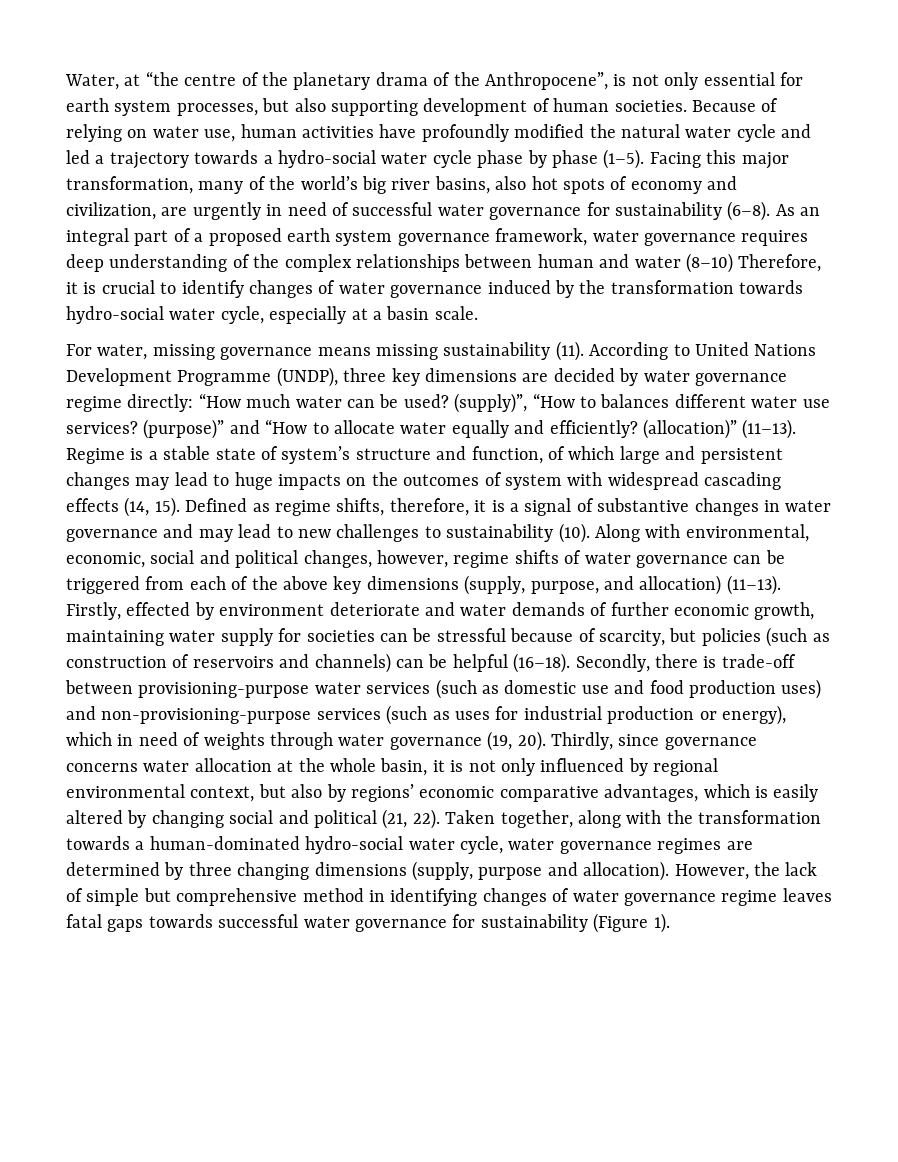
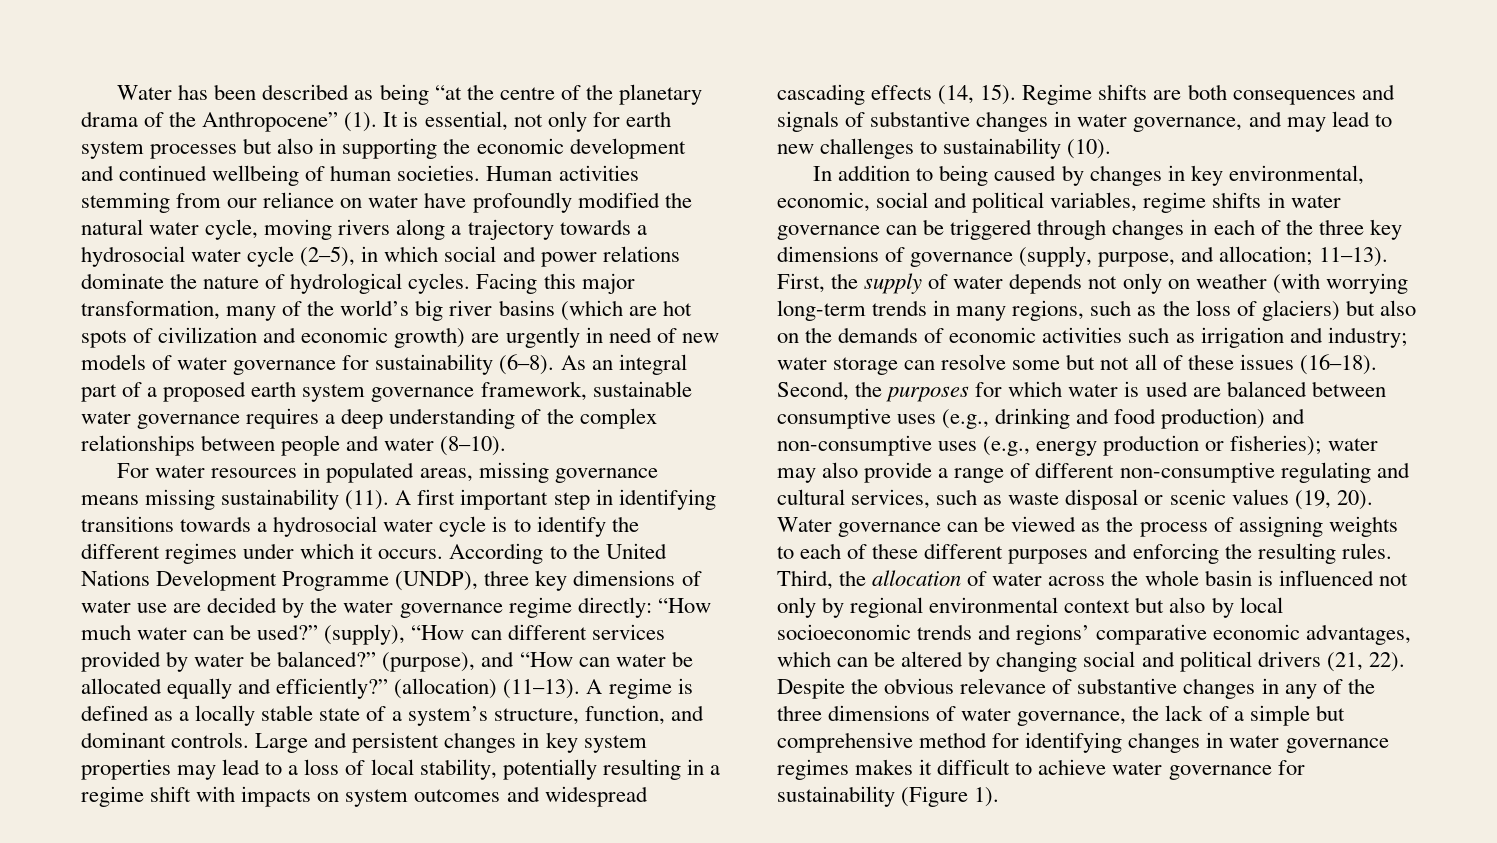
- Water, at “the centre of the planetary drama of the Anthropocene”, is not only essential for earth system processes, but also supporting development of human societies. Because of relying on water use, human activities have profoundly modified the natural water cycle and led a trajectory towards a hydro-social water cycle phase by phase (1–5).
+ Water has been described as being “at the centre of the planetary drama of the Anthropocene” (1). It is essential, not only for earth system processes but also in supporting the economic development and continued wellbeing of human societies. Human activities stemming from our reliance on water have profoundly modified the natural water cycle, moving rivers along a trajectory towards a hydrosocial water cycle (2–5), in which social and power relations dominate the nature of hydrological cycles.
- Facing this major transformation, many of the world’s big river basins, also hot spots of economy and civilization, are urgently in need of successful water governance for sustainability (6–8).
+ Facing this major transformation, many of the world’s big river basins (which are hot spots of civilization and economic growth) are urgently in need of new models of water governance for sustainability (6–8).
- As an integral part of a proposed earth system governance framework, water governance requires deep understanding of the complex relationships between human and water (8–10) Therefore, it is crucial to identify changes of water governance induced by the transformation towards hydro-social water cycle, especially at a basin scale.
- For water, missing governance means missing sustainability (11).
+ As an integral part of a proposed earth system governance framework, sustainable water governance requires a deep understanding of the complex relationships between people and water (8–10).
+ For water resources in populated areas, missing governance means missing sustainability (11).
+ A first important step in identifying transitions towards a hydrosocial water cycle is to identify the different regimes under which it occurs.
- According to United Nations Development Programme (UNDP), three key dimensions are decided by water governance regime directly: “How much water can be used? (supply)”, “How to balances different water use services? (purpose)” and “How to allocate water equally and efficiently? (allocation)” (11–13). Regime is a stable state of system’s structure and function, of which large and persistent changes may lead to huge impacts on the outcomes of system with widespread cascading effects (14, 15).
+ According to the United Nations Development Programme (UNDP), three key dimensions of water use are decided by the water governance regime directly: “How much water can be used?” (supply), “How can different services provided by water be balanced?” (purpose), and “How can water be allocated equally and efficiently?” (allocation) (11–13). A regime is defined as a locally stable state of a system’s structure, function, and dominant controls. Large and persistent changes in key system properties may lead to a loss of local stability, potentially resulting in a regime shift with impacts on system outcomes and widespread cascading effects (14, 15).
- Defined as regime shifts, therefore, it is a signal of substantive changes in water governance and may lead to new challenges to sustainability (10). Along with environmental, economic, social and political changes, however, regime shifts of water governance can be triggered from each of the above key dimensions (supply, purpose, and allocation) (11–13). Firstly, effected by environment deteriorate and water demands of further economic growth, maintaining water supply for societies can be stressful because of scarcity, but policies (such as construction of reservoirs and channels) can be helpful (16–18). Secondly, there is trade-off between provisioning-purpose water services (such as domestic use and food production uses) and non-provisioning-purpose services (such as uses for industrial production or energy), which in need of weights through water governance (19, 20). Thirdly, since governance concerns water allocation at the whole basin, it is not only influenced by regional environmental context, but also by regions’ economic comparative advantages, which is easily altered by changing social and political (21, 22).
+ Regime shifts are both consequences and signals of substantive changes in water governance, and may lead to new challenges to sustainability (10).
+ In addition to being caused by changes in key environmental, economic, social and political variables, regime shifts in water governance can be triggered through changes in each of the three key dimensions of governance (supply, purpose, and allocation; 11–13). First, the supply of water depends not only on weather (with worrying long-term trends in many regions, such as the loss of glaciers) but also on the demands of economic activities such as irrigation and industry; water storage can resolve some but not all of these issues (16–18). Second, the purposes for which water is used are balanced between consumptive uses (e.g., drinking and food production) and non-consumptive uses (e.g., energy production or fisheries); water may also provide a range of different non-consumptive regulating and cultural services, such as waste disposal or scenic values (19, 20). Water governance can be viewed as the process of assigning weights to each of these different purposes and enforcing the resulting rules. Third, the allocation of water across the whole basin is influenced not only by regional environmental context but also by local socioeconomic trends and regions’ comparative economic advantages, which can be altered by changing social and political drivers (21, 22).
- Taken together, along with the transformation towards a human-dominated hydro-social water cycle, water governance regimes are determined by three changing dimensions (supply, purpose and allocation). However, the lack of simple but comprehensive method in identifying changes of water governance regime leaves fatal gaps towards successful water governance for sustainability (Figure 1).
+ Despite the obvious relevance of substantive changes in any of the three dimensions of water governance, the lack of a simple but comprehensive method for identifying changes in water governance regimes makes it difficult to achieve water governance for sustainability (Figure 1).

